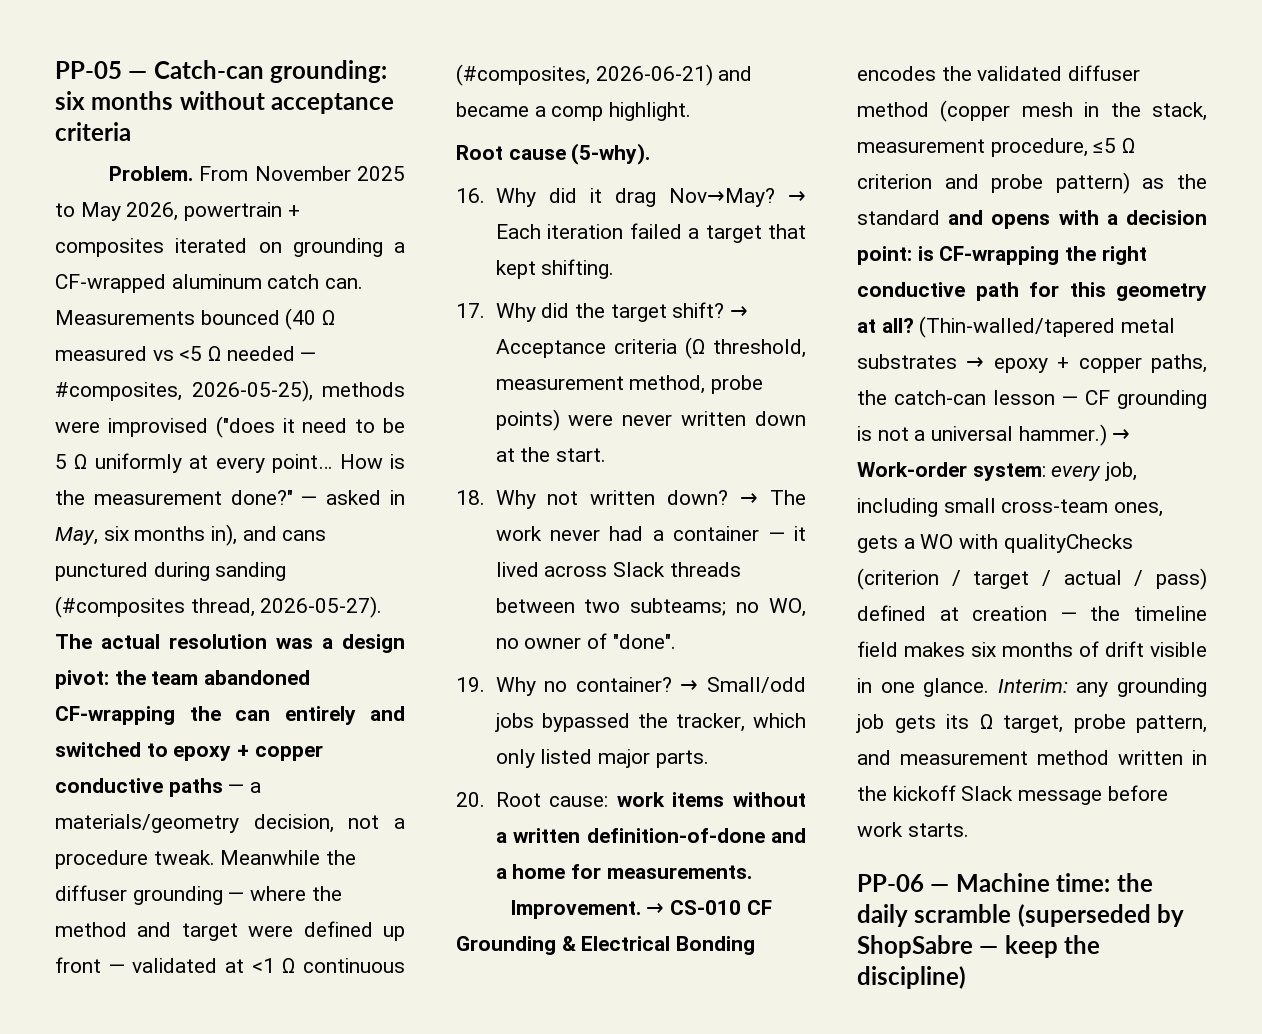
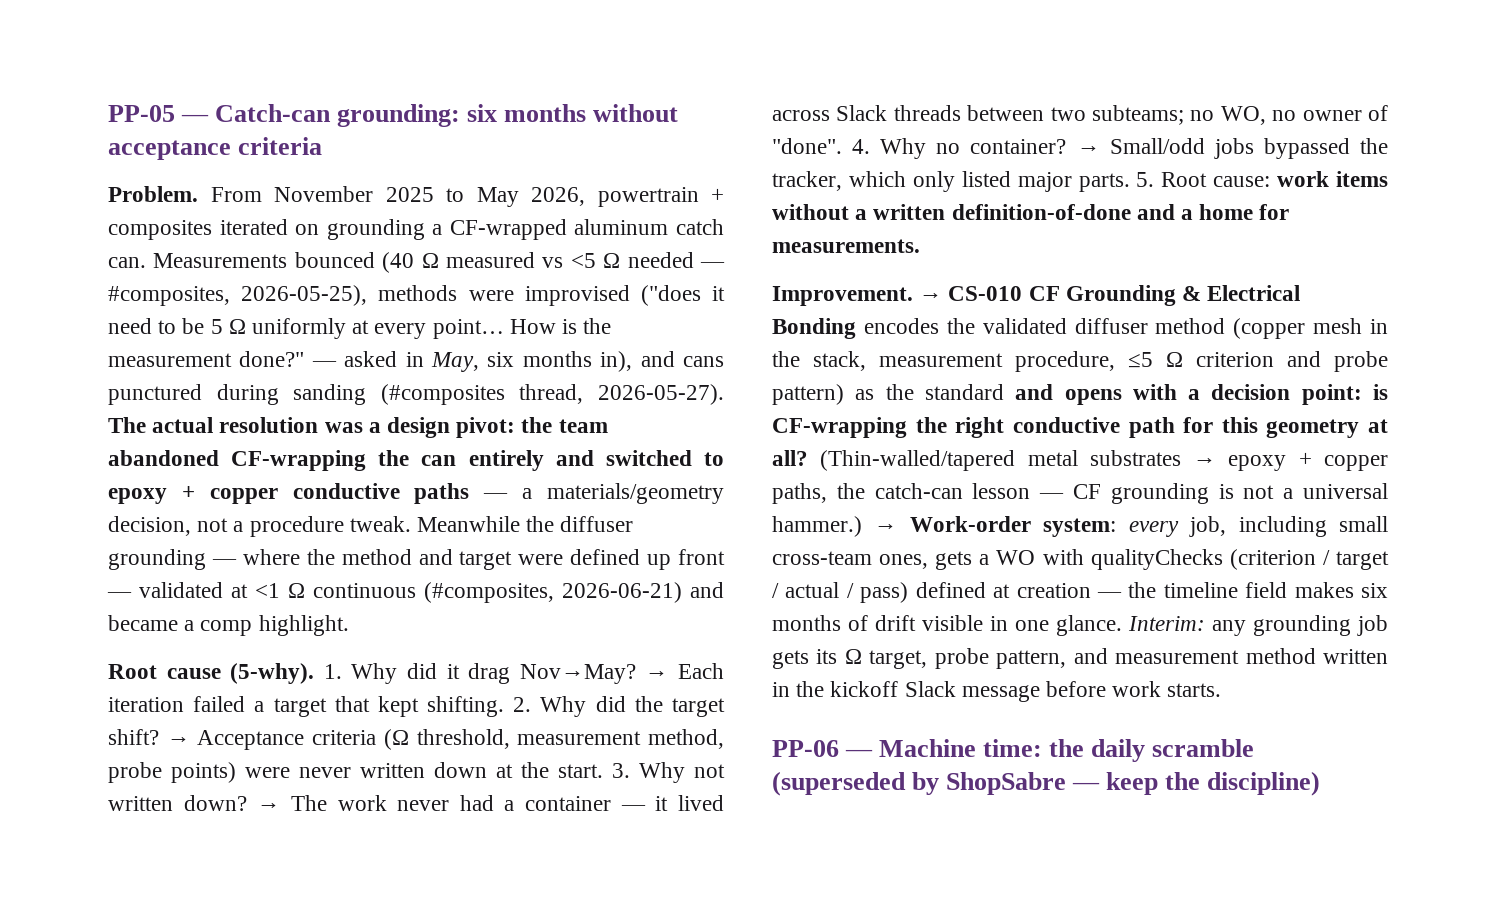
- Root cause (5-why).
- 16. Why did it drag Nov→May?
+ Root cause (5-why). 1. Why did it drag Nov→May?
- → Each iteration failed a target that kept shifting.
- 17. Why did the target shift?
+ → Each iteration failed a target that kept shifting. 2. Why did the target shift?
- → Acceptance criteria (Ω threshold, measurement method, probe points) were never written down at the start.
- 18. Why not written down?
+ → Acceptance criteria (Ω threshold, measurement method, probe points) were never written down at the start. 3. Why not written down?
- → The work never had a container — it lived across Slack threads between two subteams; no WO, no owner of "done".
- 19. Why no container?
+ → The work never had a container — it lived across Slack threads between two subteams; no WO, no owner of "done". 4. Why no container?
- → Small/odd jobs bypassed the tracker, which only listed major parts.
- 20. Root cause: work items without a written definition-of-done and a home for measurements.
+ → Small/odd jobs bypassed the tracker, which only listed major parts. 5. Root cause: work items without a written definition-of-done and a home for measurements.

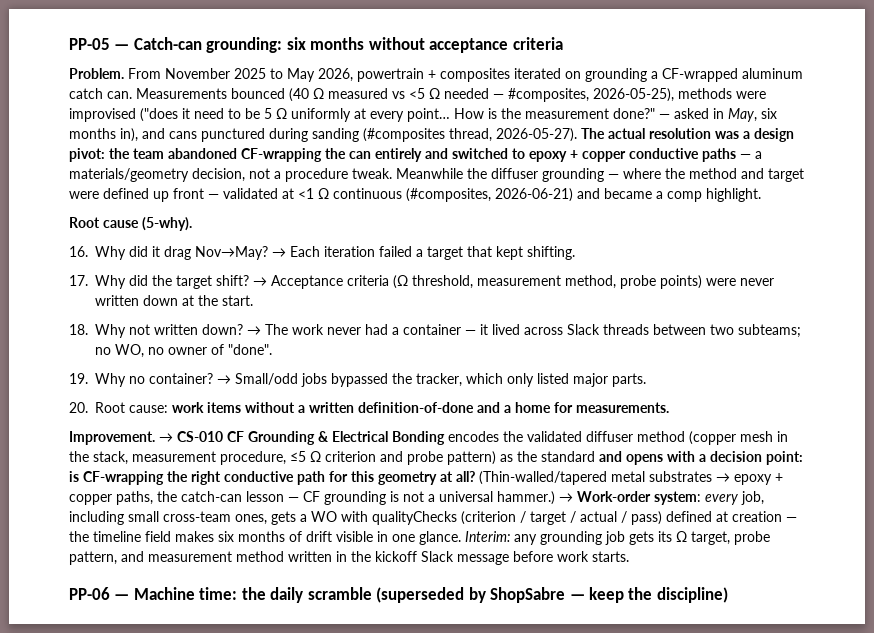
- Root cause (5-why). 1. Why did it drag Nov→May?
+ Root cause (5-why).
+ 16. Why did it drag Nov→May?
- → Each iteration failed a target that kept shifting. 2. Why did the target shift?
+ → Each iteration failed a target that kept shifting.
+ 17. Why did the target shift?
- → Acceptance criteria (Ω threshold, measurement method, probe points) were never written down at the start. 3. Why not written down?
+ → Acceptance criteria (Ω threshold, measurement method, probe points) were never written down at the start.
+ 18. Why not written down?
- → The work never had a container — it lived across Slack threads between two subteams; no WO, no owner of "done". 4. Why no container?
+ → The work never had a container — it lived across Slack threads between two subteams; no WO, no owner of "done".
+ 19. Why no container?
- → Small/odd jobs bypassed the tracker, which only listed major parts. 5. Root cause: work items without a written definition-of-done and a home for measurements.
+ → Small/odd jobs bypassed the tracker, which only listed major parts.
+ 20. Root cause: work items without a written definition-of-done and a home for measurements.

